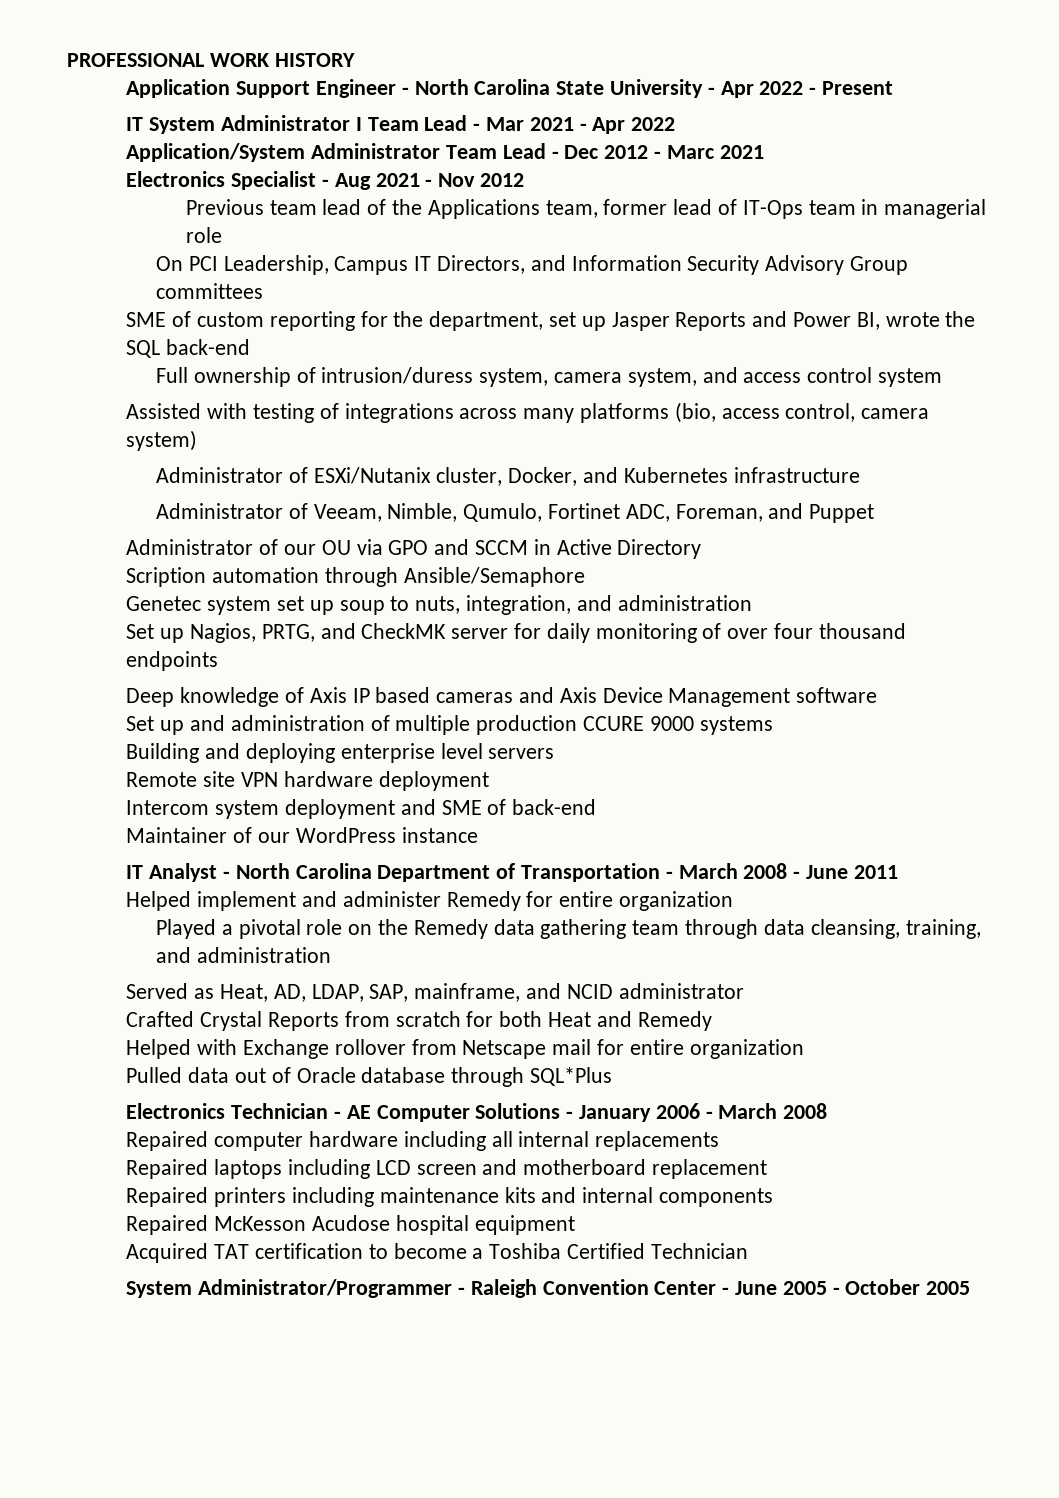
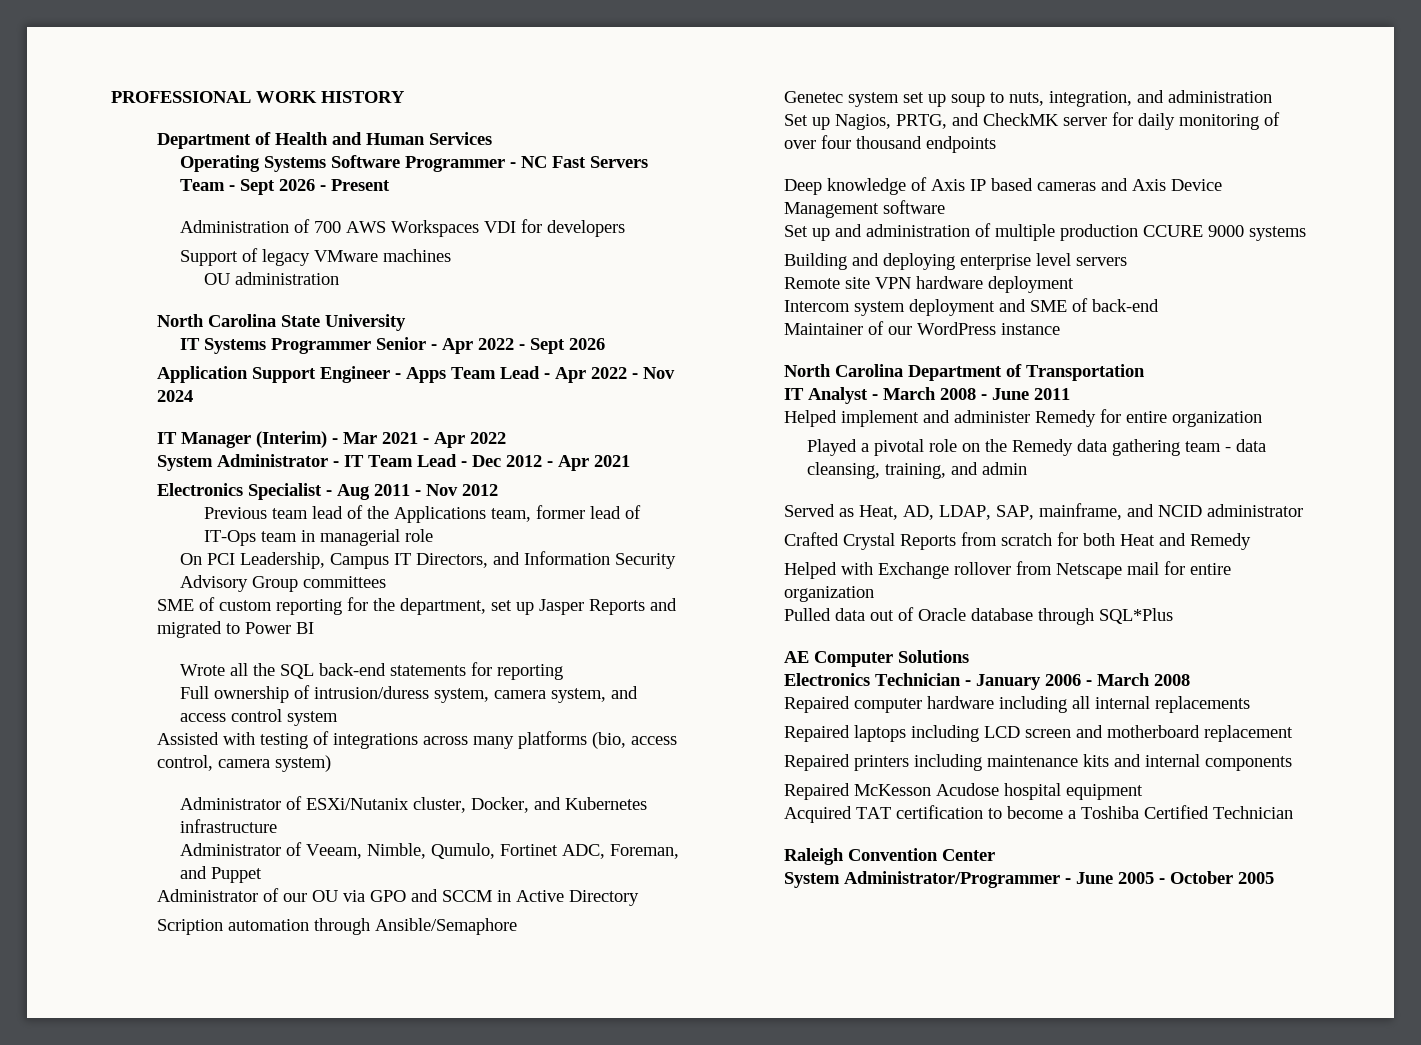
+ Department of Health and Human Services
+ Operating Systems Software Programmer - NC Fast Servers Team - Sept 2026 - Present
+ Administration of 700 AWS Workspaces VDI for developers
+ Support of legacy VMware machines
+ OU administration
+ North Carolina State University
+ IT Systems Programmer Senior - Apr 2022 - Sept 2026
- Application Support Engineer - North Carolina State University - Apr 2022 - Present
- IT System Administrator I Team Lead - Mar 2021 - Apr 2022
+ Application Support Engineer - Apps Team Lead - Apr 2022 - Nov 2024
+ IT Manager (Interim) - Mar 2021 - Apr 2022
- Application/System Administrator Team Lead - Dec 2012 - Marc 2021
+ System Administrator - IT Team Lead - Dec 2012 - Apr 2021
- Electronics Specialist - Aug 2021 - Nov 2012
+ Electronics Specialist - Aug 2011 - Nov 2012
- SME of custom reporting for the department, set up Jasper Reports and Power BI, wrote the SQL back-end
+ SME of custom reporting for the department, set up Jasper Reports and migrated to Power BI
+ Wrote all the SQL back-end statements for reporting
- IT Analyst - North Carolina Department of Transportation - March 2008 - June 2011
+ North Carolina Department of Transportation
+ IT Analyst - March 2008 - June 2011
- Played a pivotal role on the Remedy data gathering team through data cleansing, training, and administration
+ Played a pivotal role on the Remedy data gathering team - data cleansing, training, and admin
- Electronics Technician - AE Computer Solutions - January 2006 - March 2008
+ AE Computer Solutions
+ Electronics Technician - January 2006 - March 2008
- System Administrator/Programmer - Raleigh Convention Center - June 2005 - October 2005
+ Raleigh Convention Center
+ System Administrator/Programmer - June 2005 - October 2005

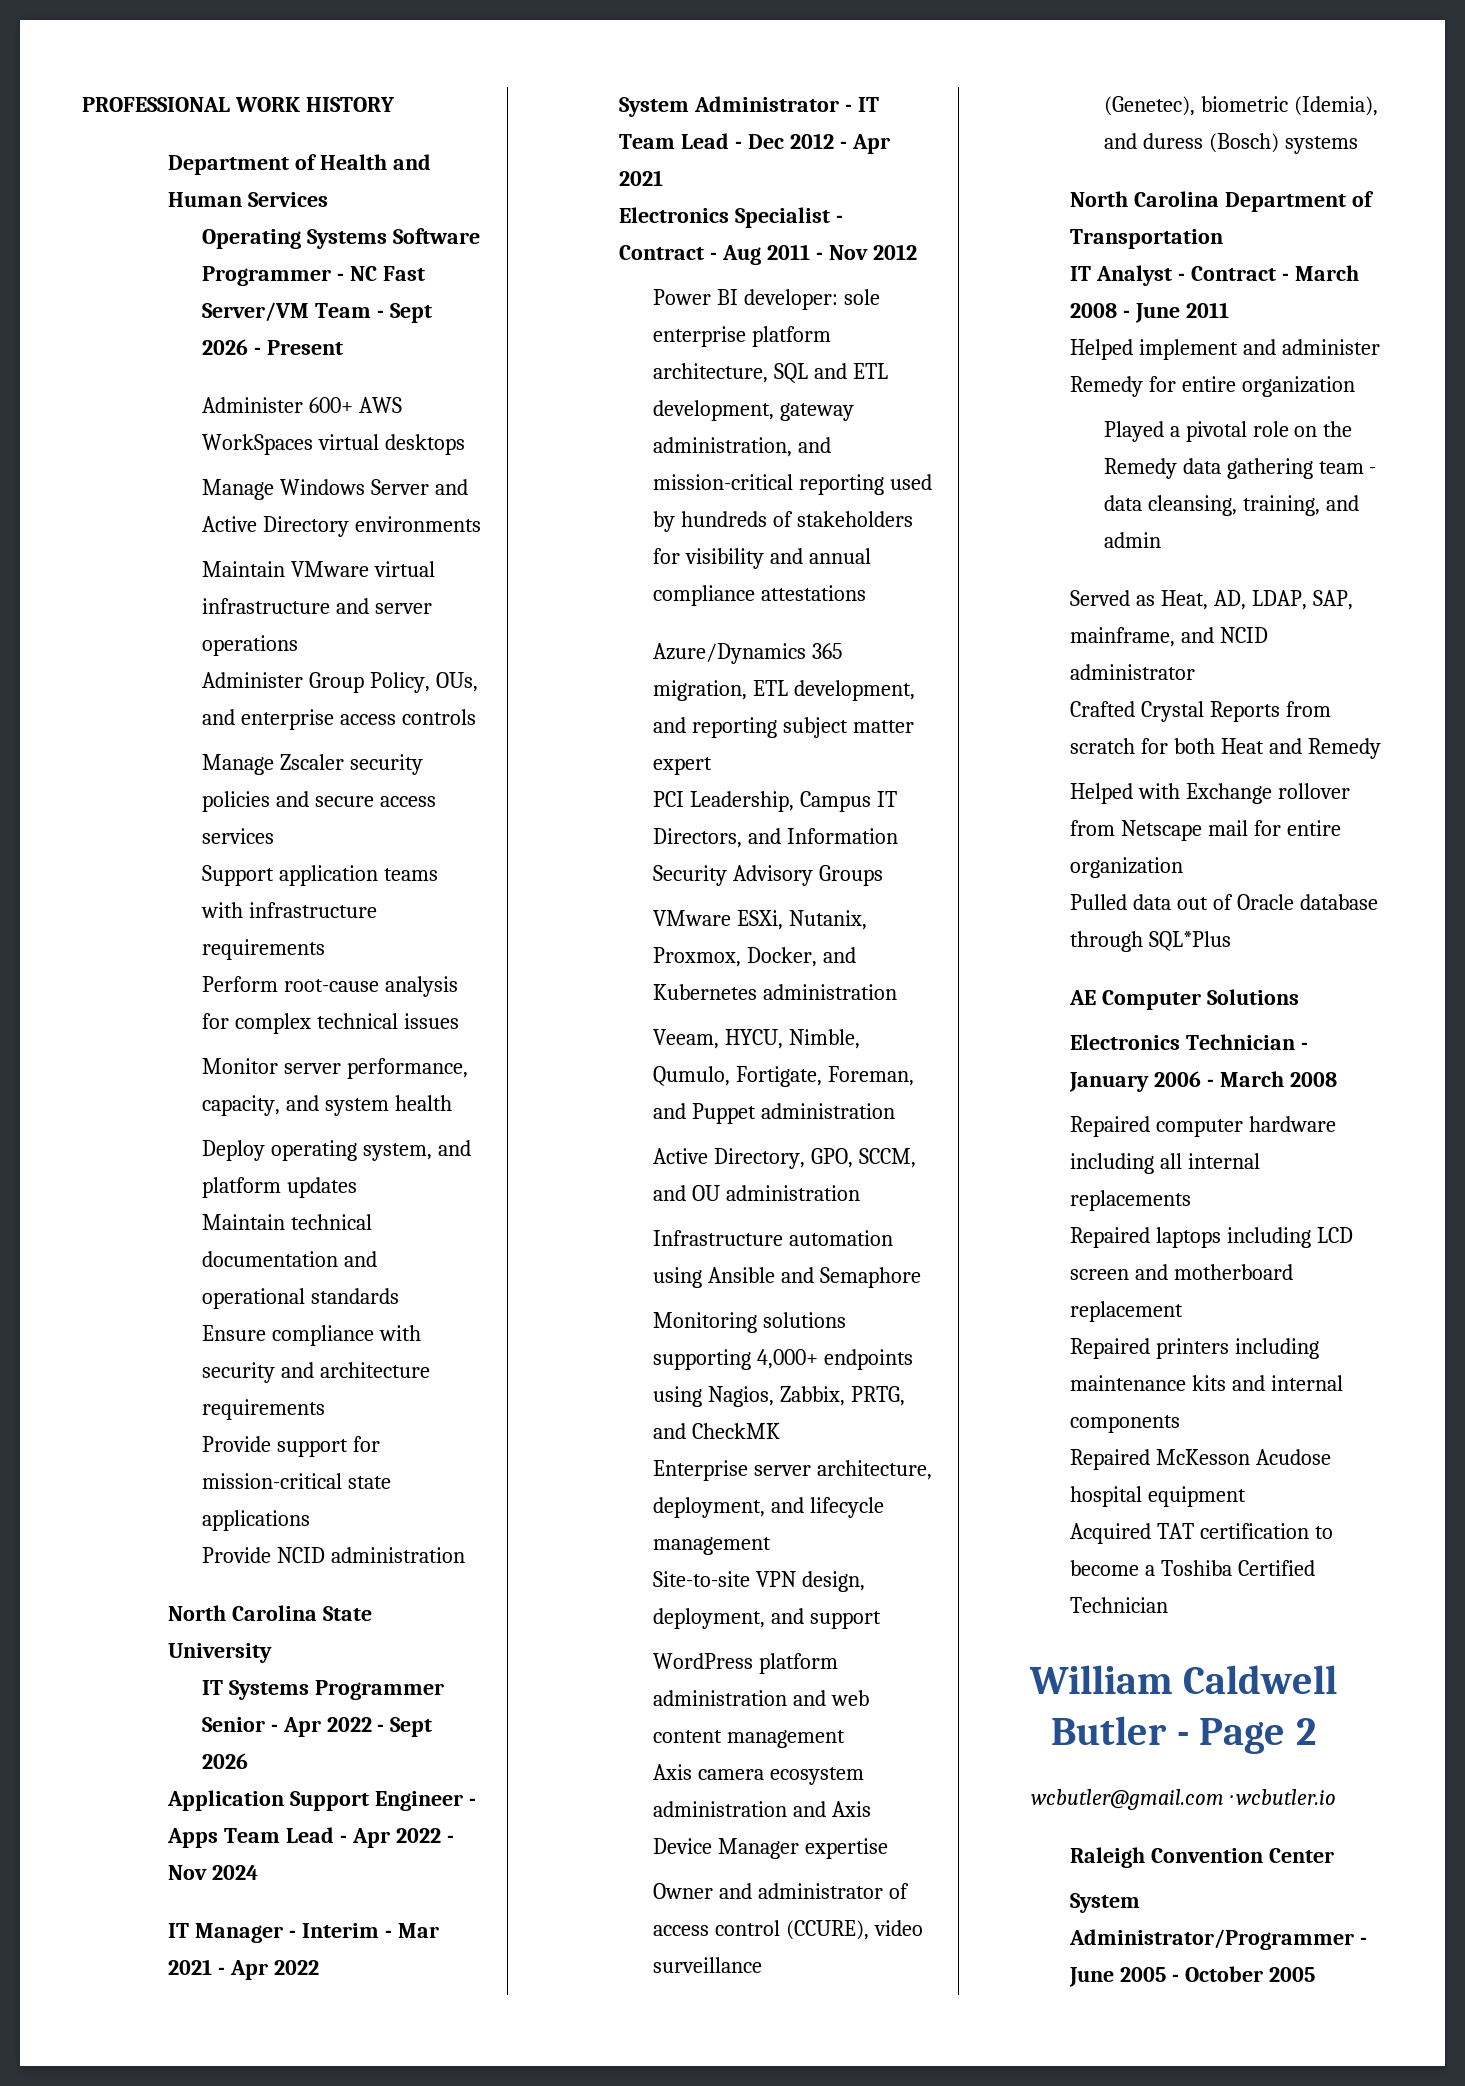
- Operating Systems Software Programmer - NC Fast Servers Team - Sept 2026 - Present
+ Operating Systems Software Programmer - NC Fast Server/VM Team - Sept 2026 - Present
- Administration of 700 AWS Workspaces VDI for developers
- Support of legacy VMware machines
- OU administration
+ Administer 600+ AWS WorkSpaces virtual desktops
+ Manage Windows Server and Active Directory environments
+ Maintain VMware virtual infrastructure and server operations
+ Administer Group Policy, OUs, and enterprise access controls
+ Manage Zscaler security policies and secure access services
+ Support application teams with infrastructure requirements
+ Perform root-cause analysis for complex technical issues
+ Monitor server performance, capacity, and system health
+ Deploy operating system, and platform updates
+ Maintain technical documentation and operational standards
+ Ensure compliance with security and architecture requirements
+ Provide support for mission-critical state applications
+ Provide NCID administration
- IT Manager (Interim) - Mar 2021 - Apr 2022
+ IT Manager - Interim - Mar 2021 - Apr 2022
- Electronics Specialist - Aug 2011 - Nov 2012
+ Electronics Specialist - Contract - Aug 2011 - Nov 2012
- Previous team lead of the Applications team, former lead of IT-Ops team in managerial role
- On PCI Leadership, Campus IT Directors, and Information Security Advisory Group committees
- SME of custom reporting for the department, set up Jasper Reports and migrated to Power BI
- Wrote all the SQL back-end statements for reporting
- Full ownership of intrusion/duress system, camera system, and access control system
- Assisted with testing of integrations across many platforms (bio, access control, camera system)
- Administrator of ESXi/Nutanix cluster, Docker, and Kubernetes infrastructure
- Administrator of Veeam, Nimble, Qumulo, Fortinet ADC, Foreman, and Puppet
- Administrator of our OU via GPO and SCCM in Active Directory
- Scription automation through Ansible/Semaphore
- Genetec system set up soup to nuts, integration, and administration
- Set up Nagios, PRTG, and CheckMK server for daily monitoring of over four thousand endpoints
- Deep knowledge of Axis IP based cameras and Axis Device Management software
- Set up and administration of multiple production CCURE 9000 systems
- Building and deploying enterprise level servers
- Remote site VPN hardware deployment
- Intercom system deployment and SME of back-end
- Maintainer of our WordPress instance
+ Power BI developer: sole enterprise platform architecture, SQL and ETL development, gateway administration, and mission-critical reporting used by hundreds of stakeholders for visibility and annual compliance attestations
+ Azure/Dynamics 365 migration, ETL development, and reporting subject matter expert
+ PCI Leadership, Campus IT Directors, and Information Security Advisory Groups
+ VMware ESXi, Nutanix, Proxmox, Docker, and Kubernetes administration
+ Veeam, HYCU, Nimble, Qumulo, Fortigate, Foreman, and Puppet administration
+ Active Directory, GPO, SCCM, and OU administration
+ Infrastructure automation using Ansible and Semaphore
+ Monitoring solutions supporting 4,000+ endpoints using Nagios, Zabbix, PRTG, and CheckMK
+ Enterprise server architecture, deployment, and lifecycle management
+ Site-to-site VPN design, deployment, and support
+ WordPress platform administration and web content management
+ Axis camera ecosystem administration and Axis Device Manager expertise
+ Owner and administrator of access control (CCURE), video surveillance
+ (Genetec), biometric (Idemia), and duress (Bosch) systems
- IT Analyst - March 2008 - June 2011
+ IT Analyst - Contract - March 2008 - June 2011
+ William Caldwell Butler - Page 2
+ wcbutler@gmail.com · wcbutler.io

